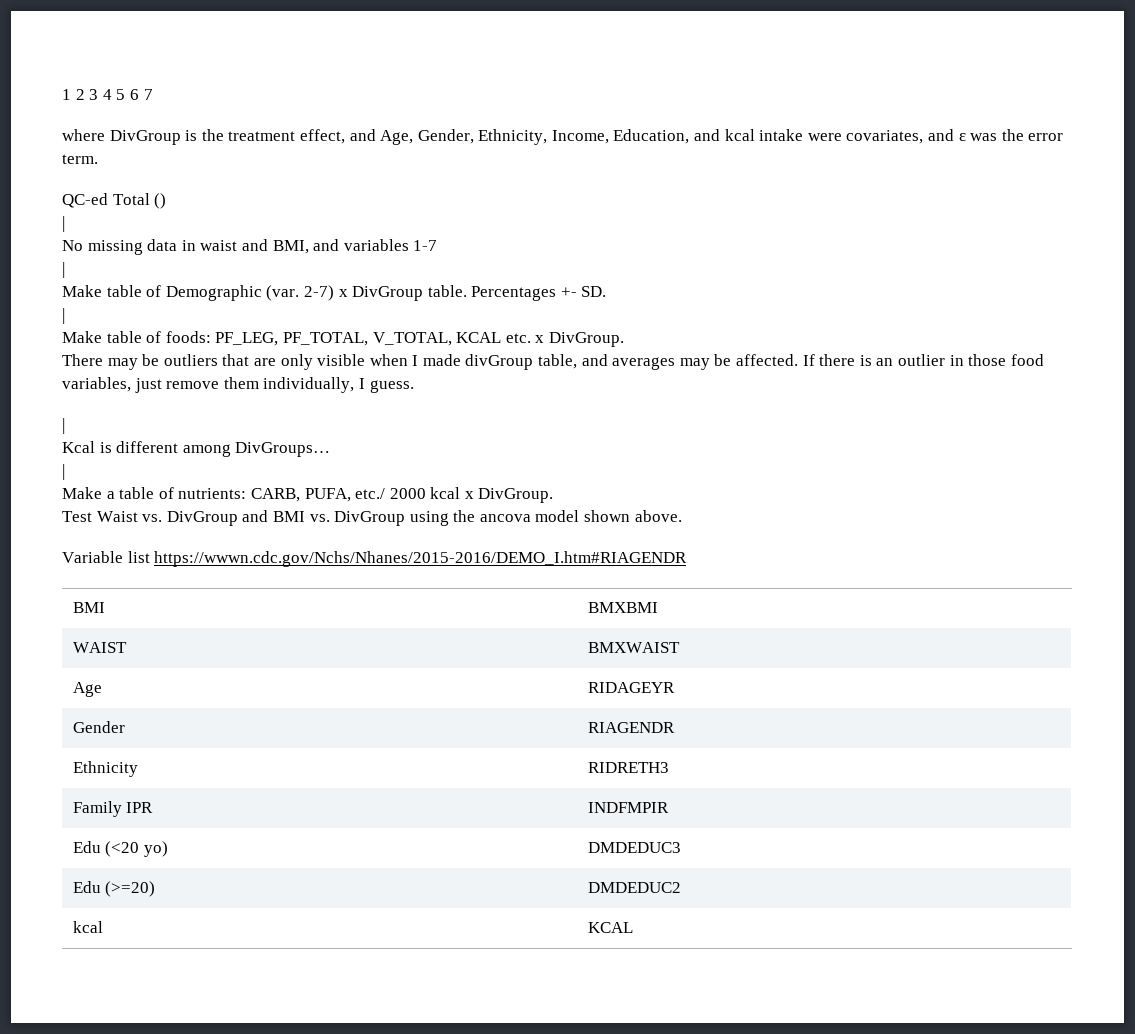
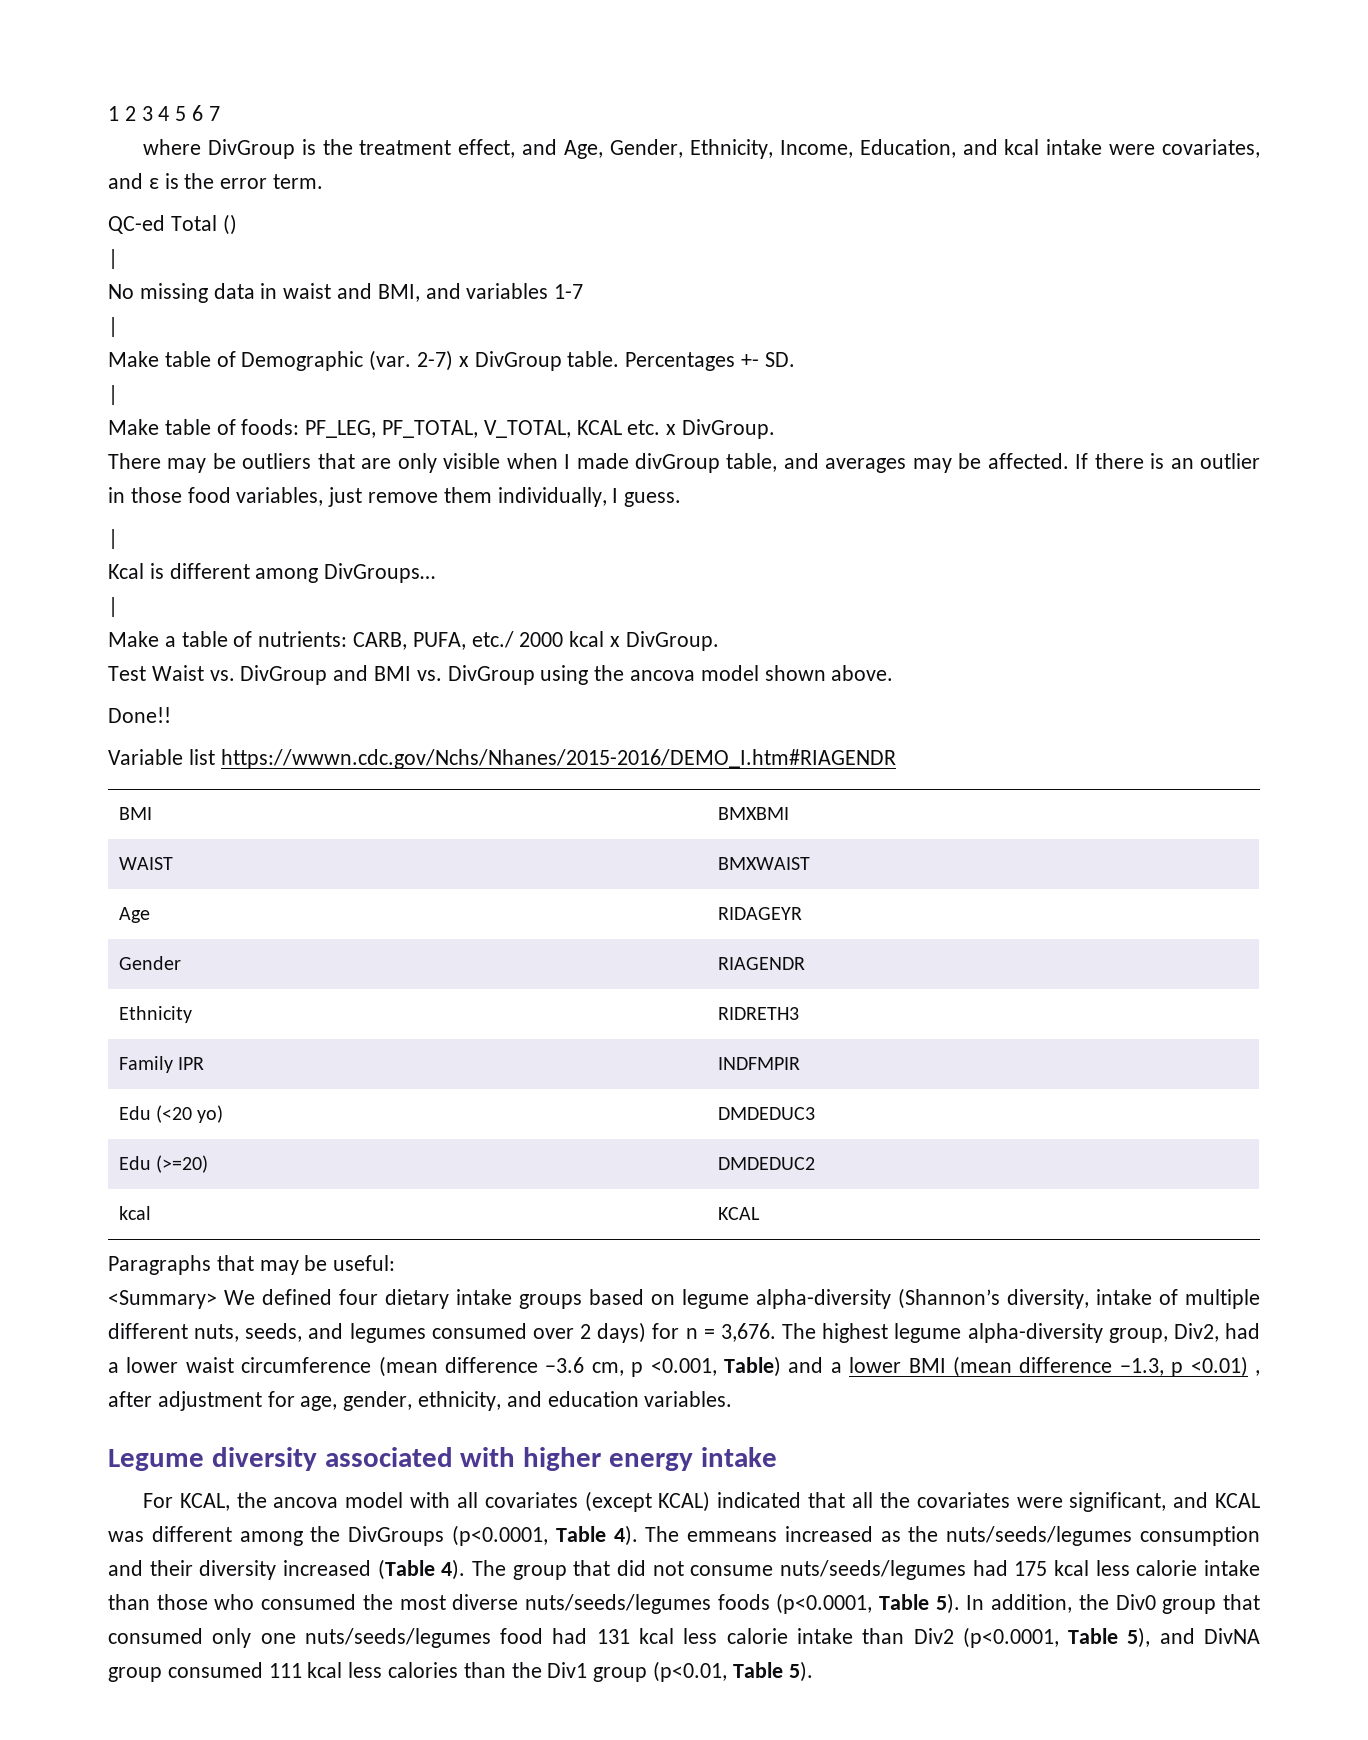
- where DivGroup is the treatment effect, and Age, Gender, Ethnicity, Income, Education, and kcal intake were covariates, and ε was the error term.
+ where DivGroup is the treatment effect, and Age, Gender, Ethnicity, Income, Education, and kcal intake were covariates, and ε is the error term.
+ Done!!
+ Paragraphs that may be useful:
+ <Summary> We defined four dietary intake groups based on legume alpha-diversity (Shannon’s diversity, intake of multiple different nuts, seeds, and legumes consumed over 2 days) for n = 3,676. The highest legume alpha-diversity group, Div2, had a lower waist circumference (mean difference −3.6 cm, p <0.001, Table) and a lower BMI (mean difference −1.3, p <0.01) , after adjustment for age, gender, ethnicity, and education variables.
+ Legume diversity associated with higher energy intake
+ For KCAL, the ancova model with all covariates (except KCAL) indicated that all the covariates were significant, and KCAL was different among the DivGroups (p<0.0001, Table 4). The emmeans increased as the nuts/seeds/legumes consumption and their diversity increased (Table 4). The group that did not consume nuts/seeds/legumes had 175 kcal less calorie intake than those who consumed the most diverse nuts/seeds/legumes foods (p<0.0001, Table 5). In addition, the Div0 group that consumed only one nuts/seeds/legumes food had 131 kcal less calorie intake than Div2 (p<0.0001, Table 5), and DivNA group consumed 111 kcal less calories than the Div1 group (p<0.01, Table 5).

